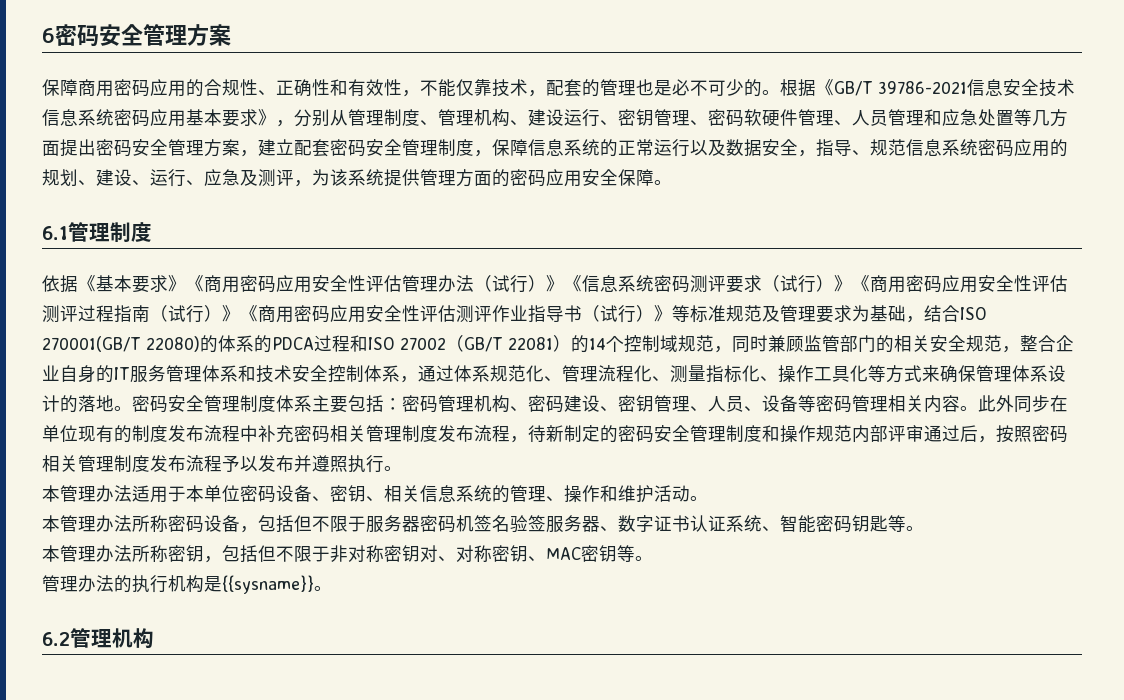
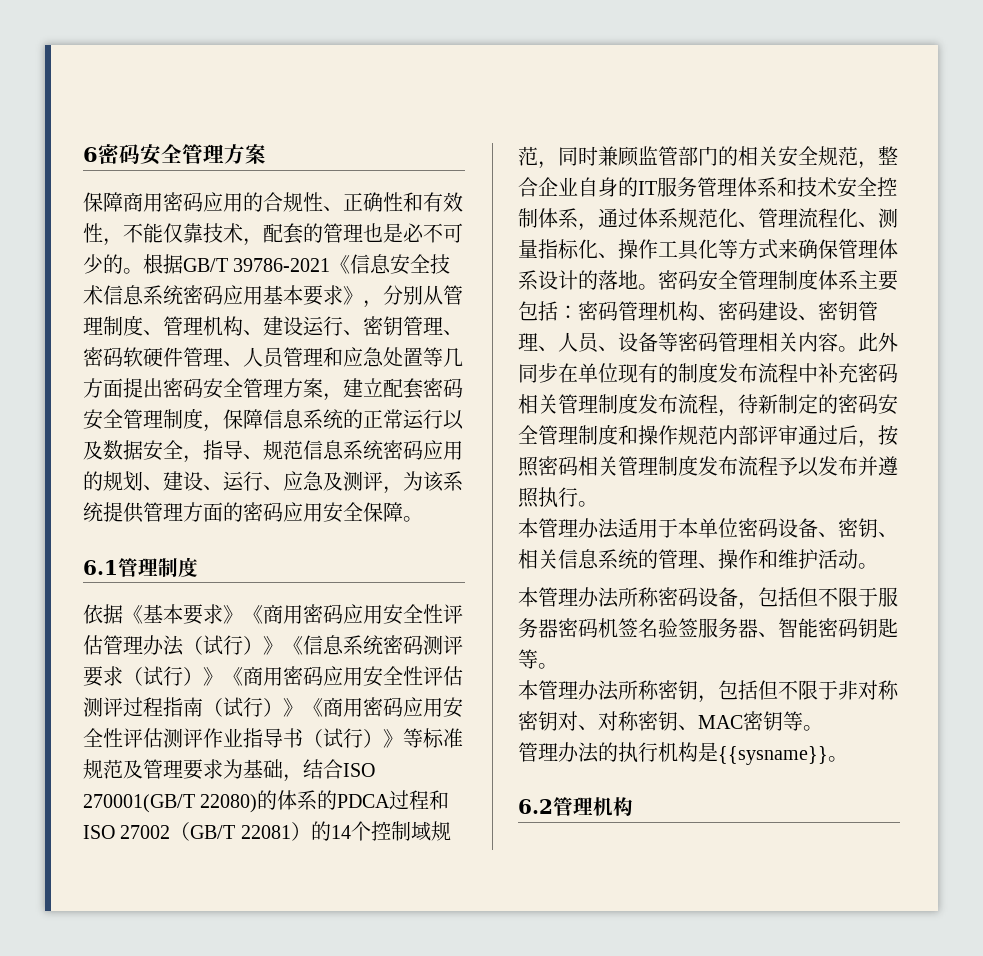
- 根据《GB/T 39786-2021信息安全技术信息系统密码应用基本要求》，分别从管理制度、管理机构、建设运行、密钥管理、密码软硬件管理、人员管理和应急处置等几方面提出密码安全管理方案，建立配套密码安全管理制度，保障信息系统的正常运行以及数据安全，指导、规范信息系统密码应用的规划、建设、运行、应急及测评，为该系统提供管理方面的密码应用安全保障。
+ 根据GB/T 39786-2021《信息安全技术信息系统密码应用基本要求》，分别从管理制度、管理机构、建设运行、密钥管理、密码软硬件管理、人员管理和应急处置等几方面提出密码安全管理方案，建立配套密码安全管理制度，保障信息系统的正常运行以及数据安全，指导、规范信息系统密码应用的规划、建设、运行、应急及测评，为该系统提供管理方面的密码应用安全保障。
- 本管理办法所称密码设备，包括但不限于服务器密码机签名验签服务器、数字证书认证系统、智能密码钥匙等。
+ 本管理办法所称密码设备，包括但不限于服务器密码机签名验签服务器、智能密码钥匙等。

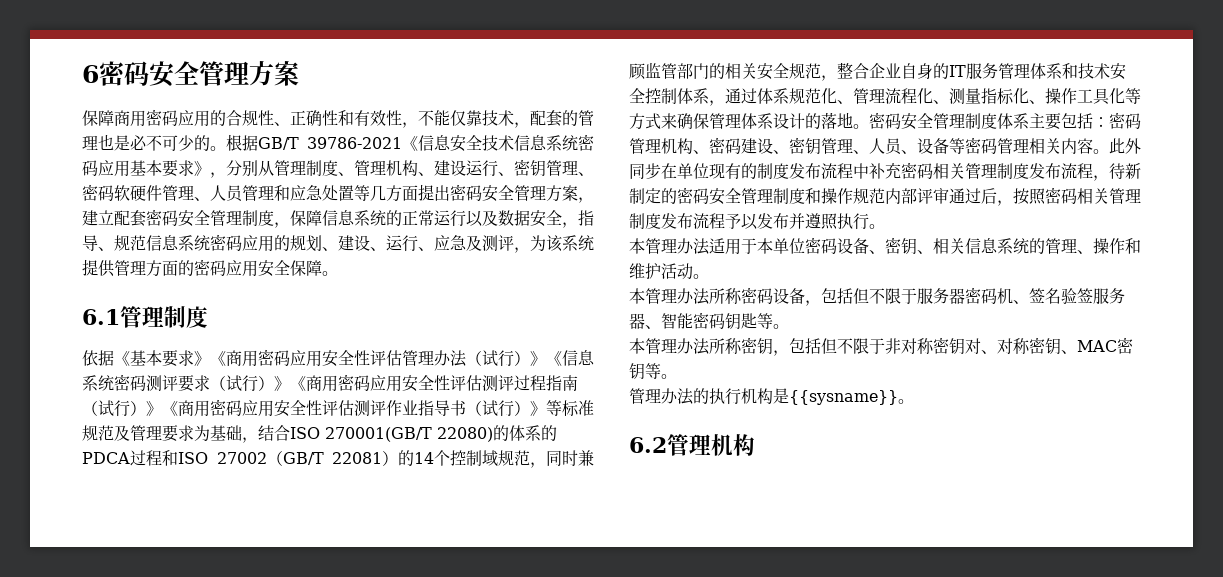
- 本管理办法所称密码设备，包括但不限于服务器密码机签名验签服务器、智能密码钥匙等。
+ 本管理办法所称密码设备，包括但不限于服务器密码机、签名验签服务器、智能密码钥匙等。

